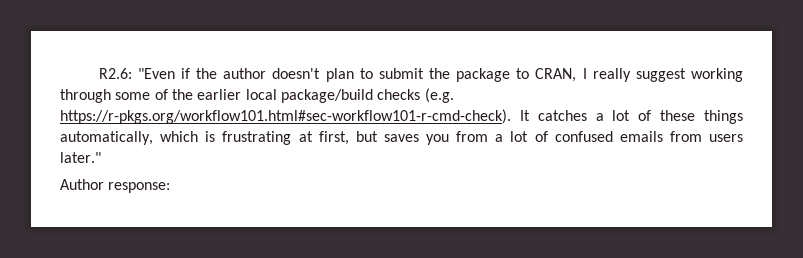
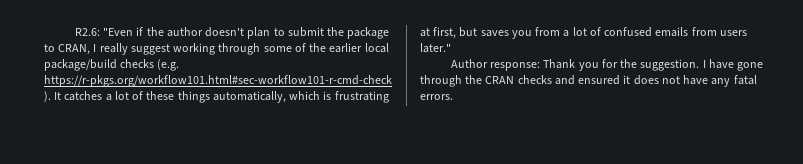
- Author response:
+ Author response: Thank you for the suggestion. I have gone through the CRAN checks and ensured it does not have any fatal errors.

